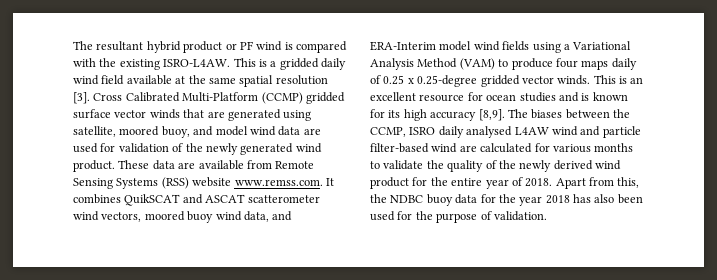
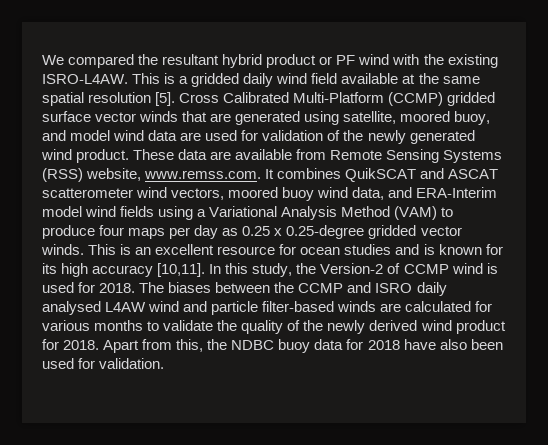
- The resultant hybrid product or PF wind is compared with the existing ISRO-L4AW.
+ We compared the resultant hybrid product or PF wind with the existing ISRO-L4AW.
- This is a gridded daily wind field available at the same spatial resolution [3].
+ This is a gridded daily wind field available at the same spatial resolution [5].
- These data are available from Remote Sensing Systems (RSS) website www.remss.com. It combines QuikSCAT and ASCAT scatterometer wind vectors, moored buoy wind data, and ERA-Interim model wind fields using a Variational Analysis Method (VAM) to produce four maps daily of 0.25 x 0.25-degree gridded vector winds.
+ These data are available from Remote Sensing Systems (RSS) website, www.remss.com. It combines QuikSCAT and ASCAT scatterometer wind vectors, moored buoy wind data, and ERA-Interim model wind fields using a Variational Analysis Method (VAM) to produce four maps per day as 0.25 x 0.25-degree gridded vector winds.
- This is an excellent resource for ocean studies and is known for its high accuracy [8,9].
+ This is an excellent resource for ocean studies and is known for its high accuracy [10,11]. In this study, the Version-2 of CCMP wind is used for 2018.
- The biases between the CCMP, ISRO daily analysed L4AW wind and particle filter-based wind are calculated for various months to validate the quality of the newly derived wind product for the entire year of 2018.
+ The biases between the CCMP and ISRO daily analysed L4AW wind and particle filter-based winds are calculated for various months to validate the quality of the newly derived wind product for 2018.
- Apart from this, the NDBC buoy data for the year 2018 has also been used for the purpose of validation.
+ Apart from this, the NDBC buoy data for 2018 have also been used for validation.

